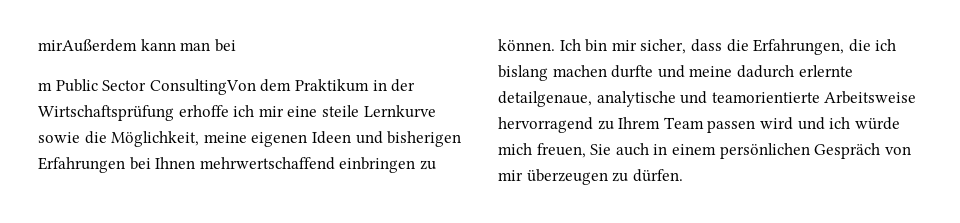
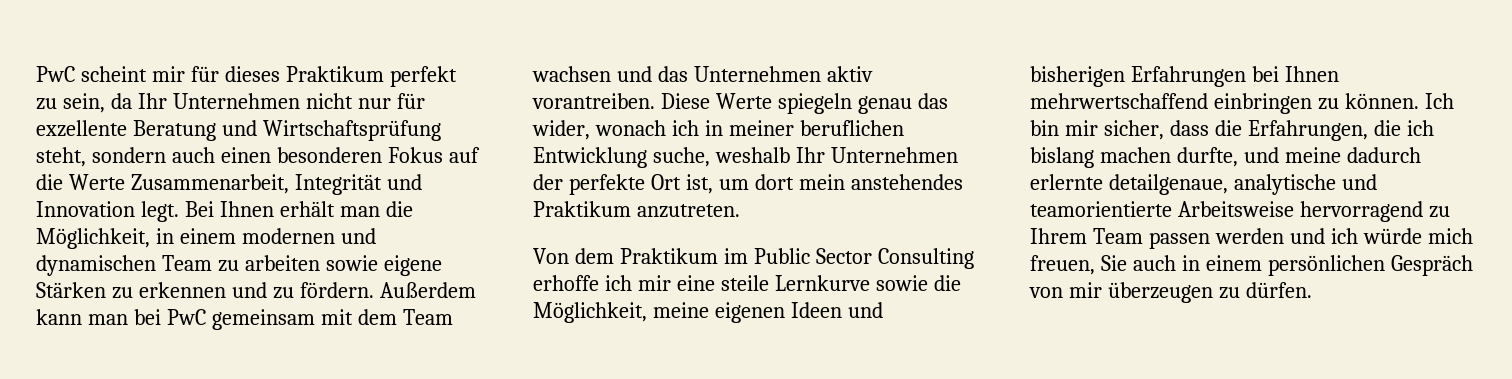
- mirAußerdem kann man bei
- m Public Sector ConsultingVon dem Praktikum in der Wirtschaftsprüfung erhoffe ich mir eine steile Lernkurve sowie die Möglichkeit, meine eigenen Ideen und bisherigen Erfahrungen bei Ihnen mehrwertschaffend einbringen zu können.
+ PwC scheint mir für dieses Praktikum perfekt zu sein, da Ihr Unternehmen nicht nur für exzellente Beratung und Wirtschaftsprüfung steht, sondern auch einen besonderen Fokus auf die Werte Zusammenarbeit, Integrität und Innovation legt. Bei Ihnen erhält man die Möglichkeit, in einem modernen und dynamischen Team zu arbeiten sowie eigene Stärken zu erkennen und zu fördern. Außerdem kann man bei PwC gemeinsam mit dem Team wachsen und das Unternehmen aktiv vorantreiben. Diese Werte spiegeln genau das wider, wonach ich in meiner beruflichen Entwicklung suche, weshalb Ihr Unternehmen der perfekte Ort ist, um dort mein anstehendes Praktikum anzutreten.
+ Von dem Praktikum im Public Sector Consulting erhoffe ich mir eine steile Lernkurve sowie die Möglichkeit, meine eigenen Ideen und bisherigen Erfahrungen bei Ihnen mehrwertschaffend einbringen zu können.
- Ich bin mir sicher, dass die Erfahrungen, die ich bislang machen durfte und meine dadurch erlernte detailgenaue, analytische und teamorientierte Arbeitsweise hervorragend zu Ihrem Team passen wird und ich würde mich freuen, Sie auch in einem persönlichen Gespräch von mir überzeugen zu dürfen.
+ Ich bin mir sicher, dass die Erfahrungen, die ich bislang machen durfte, und meine dadurch erlernte detailgenaue, analytische und teamorientierte Arbeitsweise hervorragend zu Ihrem Team passen werden und ich würde mich freuen, Sie auch in einem persönlichen Gespräch von mir überzeugen zu dürfen.

